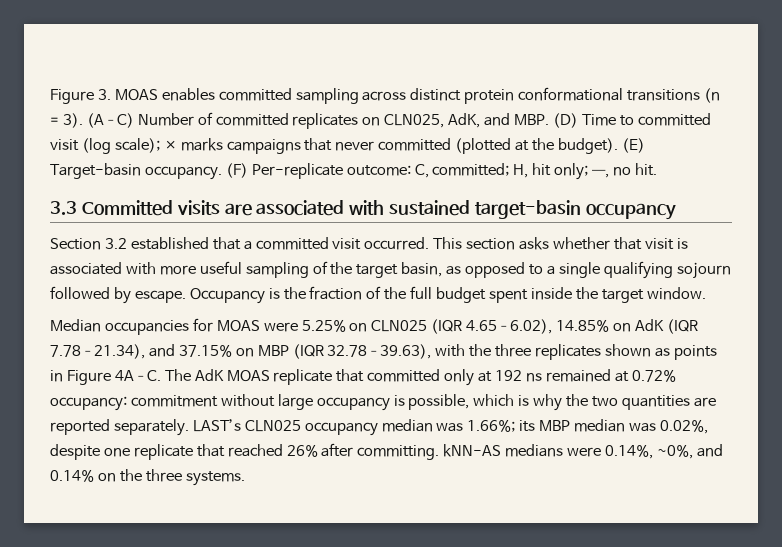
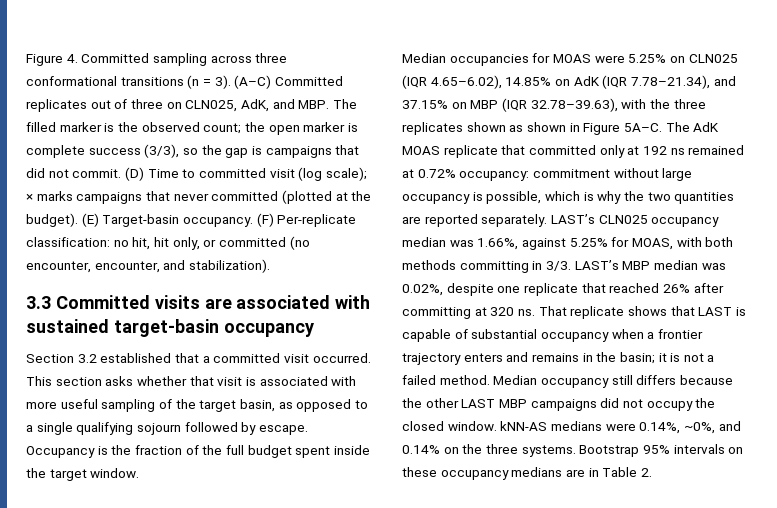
- Figure 3. MOAS enables committed sampling across distinct protein conformational transitions (n = 3).
+ Figure 4. Committed sampling across three conformational transitions (n = 3).
- (A–C) Number of committed replicates on CLN025, AdK, and MBP. (D) Time to committed visit (log scale); × marks campaigns that never committed (plotted at the budget).
+ (A–C) Committed replicates out of three on CLN025, AdK, and MBP. The filled marker is the observed count; the open marker is complete success (3/3), so the gap is campaigns that did not commit. (D) Time to committed visit (log scale); × marks campaigns that never committed (plotted at the budget).
- (F) Per-replicate outcome: C, committed; H, hit only; —, no hit.
+ (F) Per-replicate classification: no hit, hit only, or committed (no encounter, encounter, and stabilization).
- Median occupancies for MOAS were 5.25% on CLN025 (IQR 4.65–6.02), 14.85% on AdK (IQR 7.78–21.34), and 37.15% on MBP (IQR 32.78–39.63), with the three replicates shown as points in Figure 4A–C.
+ Median occupancies for MOAS were 5.25% on CLN025 (IQR 4.65–6.02), 14.85% on AdK (IQR 7.78–21.34), and 37.15% on MBP (IQR 32.78–39.63), with the three replicates shown as shown in Figure 5A–C.
- LAST’s CLN025 occupancy median was 1.66%; its MBP median was 0.02%, despite one replicate that reached 26% after committing. kNN-AS medians were 0.14%, ~0%, and 0.14% on the three systems.
+ LAST’s CLN025 occupancy median was 1.66%, against 5.25% for MOAS, with both methods committing in 3/3. LAST’s MBP median was 0.02%, despite one replicate that reached 26% after committing at 320 ns. That replicate shows that LAST is capable of substantial occupancy when a frontier trajectory enters and remains in the basin; it is not a failed method. Median occupancy still differs because the other LAST MBP campaigns did not occupy the closed window. kNN-AS medians were 0.14%, ~0%, and 0.14% on the three systems.
+ Bootstrap 95% intervals on these occupancy medians are in Table 2.

